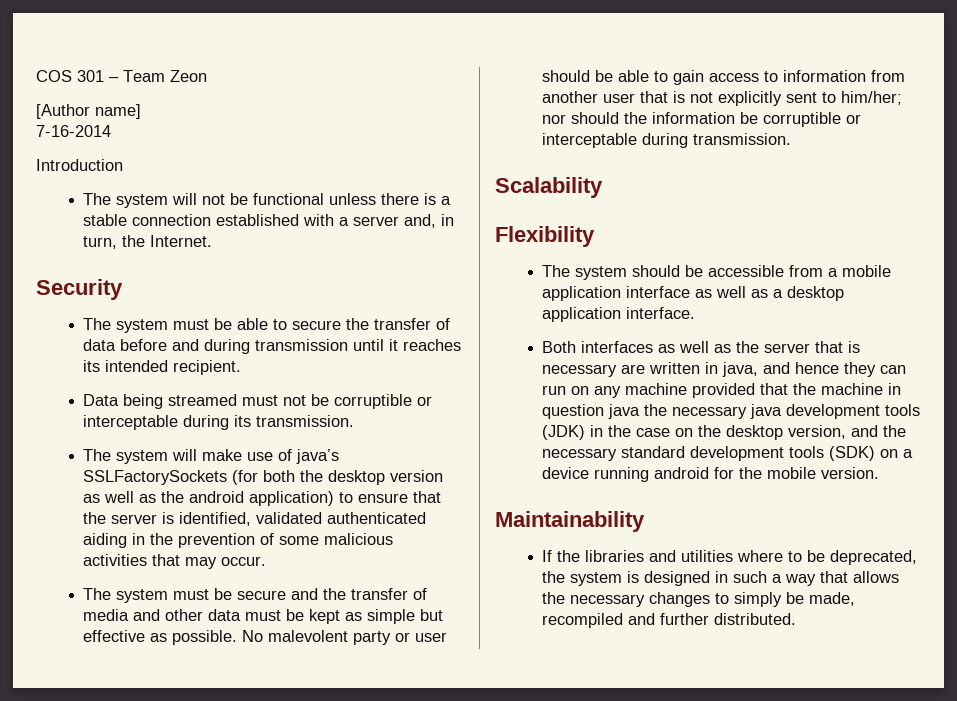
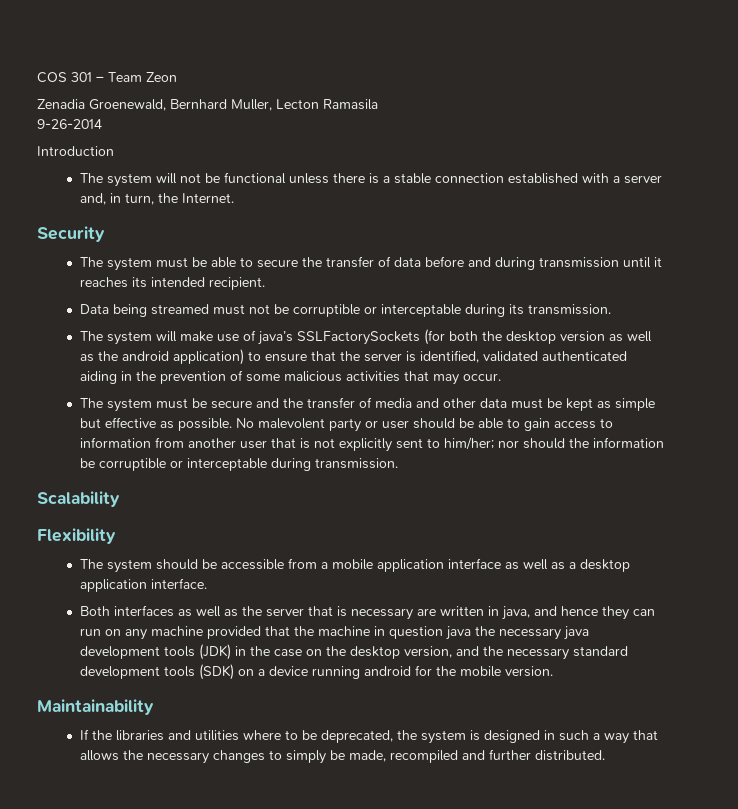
- [Author name]
- 7-16-2014
+ Zenadia Groenewald, Bernhard Muller, Lecton Ramasila
+ 9-26-2014

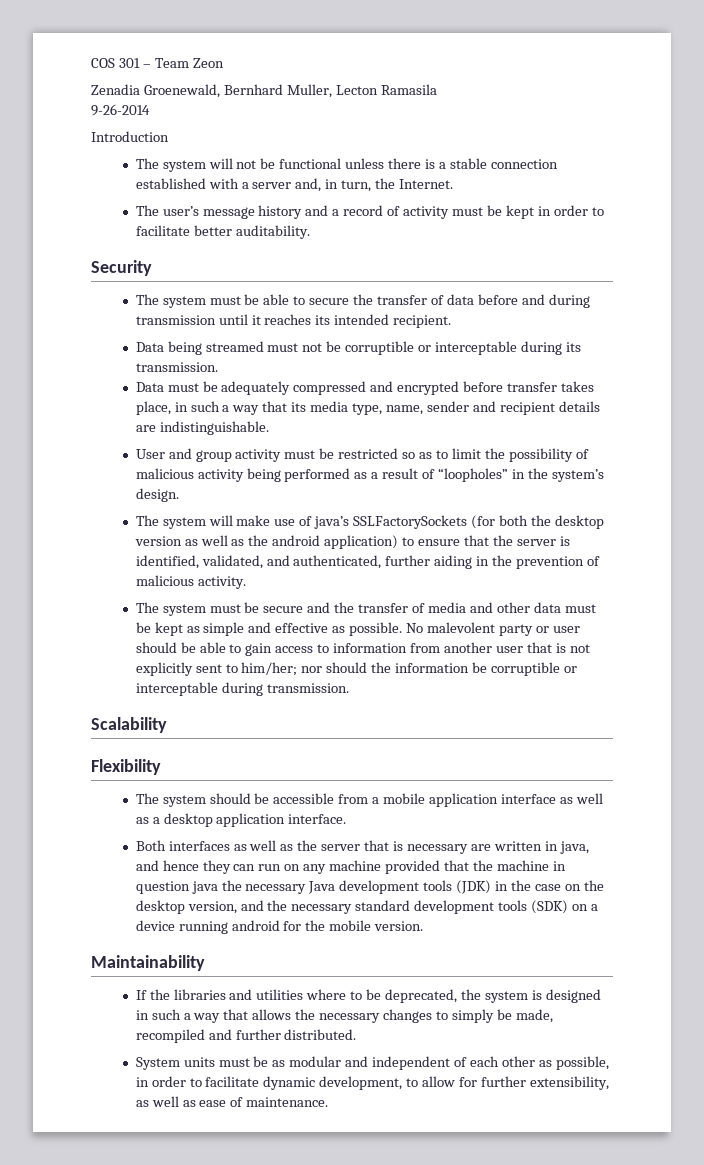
+ The user’s message history and a record of activity must be kept in order to facilitate better auditability.
+ Data must be adequately compressed and encrypted before transfer takes place, in such a way that its media type, name, sender and recipient details are indistinguishable.
+ User and group activity must be restricted so as to limit the possibility of malicious activity being performed as a result of “loopholes” in the system’s design.
- The system will make use of java’s SSLFactorySockets (for both the desktop version as well as the android application) to ensure that the server is identified, validated authenticated aiding in the prevention of some malicious activities that may occur.
+ The system will make use of java’s SSLFactorySockets (for both the desktop version as well as the android application) to ensure that the server is identified, validated, and authenticated, further aiding in the prevention of malicious activity.
- The system must be secure and the transfer of media and other data must be kept as simple but effective as possible.
+ The system must be secure and the transfer of media and other data must be kept as simple and effective as possible.
- Both interfaces as well as the server that is necessary are written in java, and hence they can run on any machine provided that the machine in question java the necessary java development tools (JDK) in the case on the desktop version, and the necessary standard development tools (SDK) on a device running android for the mobile version.
+ Both interfaces as well as the server that is necessary are written in java, and hence they can run on any machine provided that the machine in question java the necessary Java development tools (JDK) in the case on the desktop version, and the necessary standard development tools (SDK) on a device running android for the mobile version.
+ System units must be as modular and independent of each other as possible, in order to facilitate dynamic development, to allow for further extensibility, as well as ease of maintenance.

